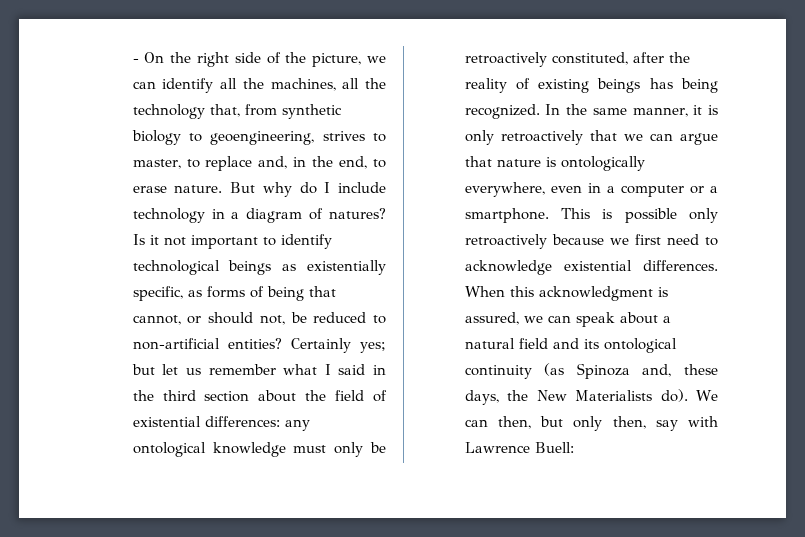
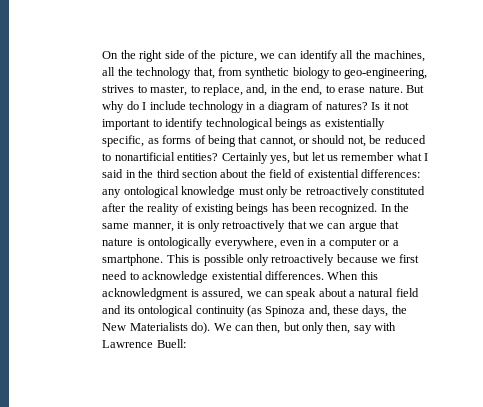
- - On the right side of the picture, we can identify all the machines, all the technology that, from synthetic biology to geoengineering, strives to master, to replace and, in the end, to erase nature.
+ On the right side of the picture, we can identify all the machines, all the technology that, from synthetic biology to geo-engineering, strives to master, to replace, and, in the end, to erase nature.
- Is it not important to identify technological beings as existentially specific, as forms of being that cannot, or should not, be reduced to non-artificial entities?
+ Is it not important to identify technological beings as existentially specific, as forms of being that cannot, or should not, be reduced to nonartificial entities?
- Certainly yes; but let us remember what I said in the third section about the field of existential differences: any ontological knowledge must only be retroactively constituted, after the reality of existing beings has being recognized.
+ Certainly yes, but let us remember what I said in the third section about the field of existential differences: any ontological knowledge must only be retroactively constituted after the reality of existing beings has been recognized.

